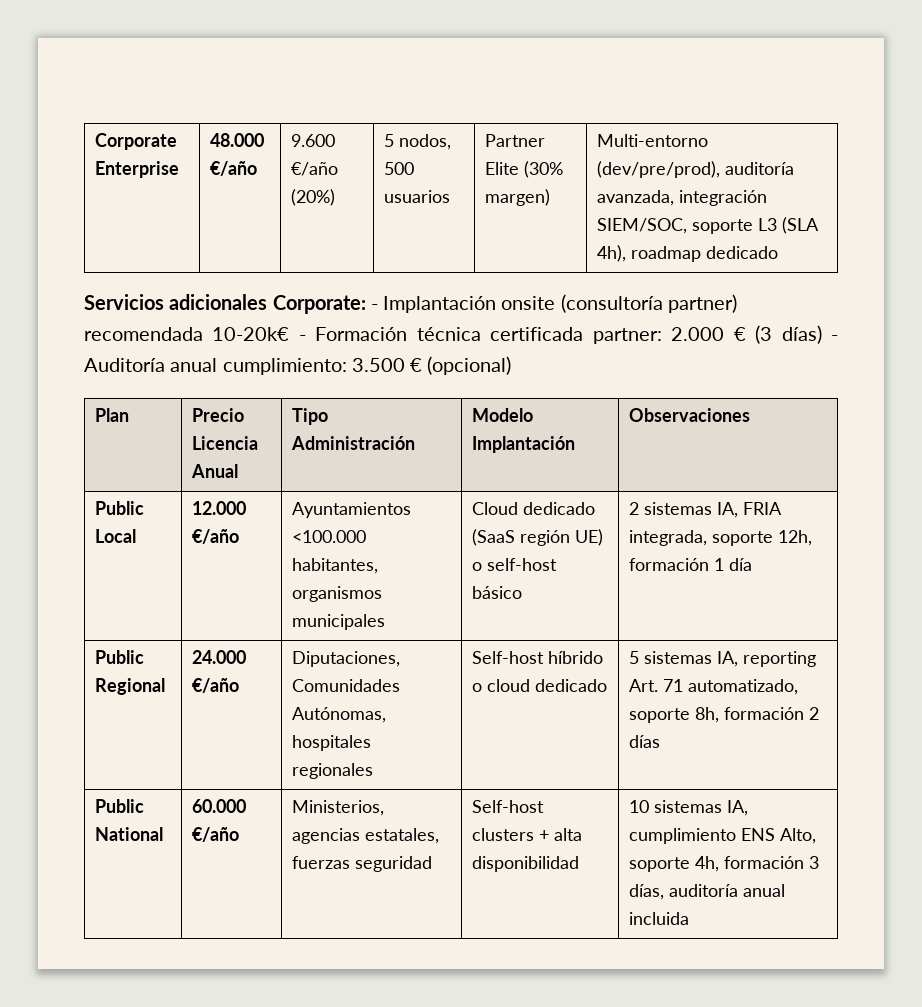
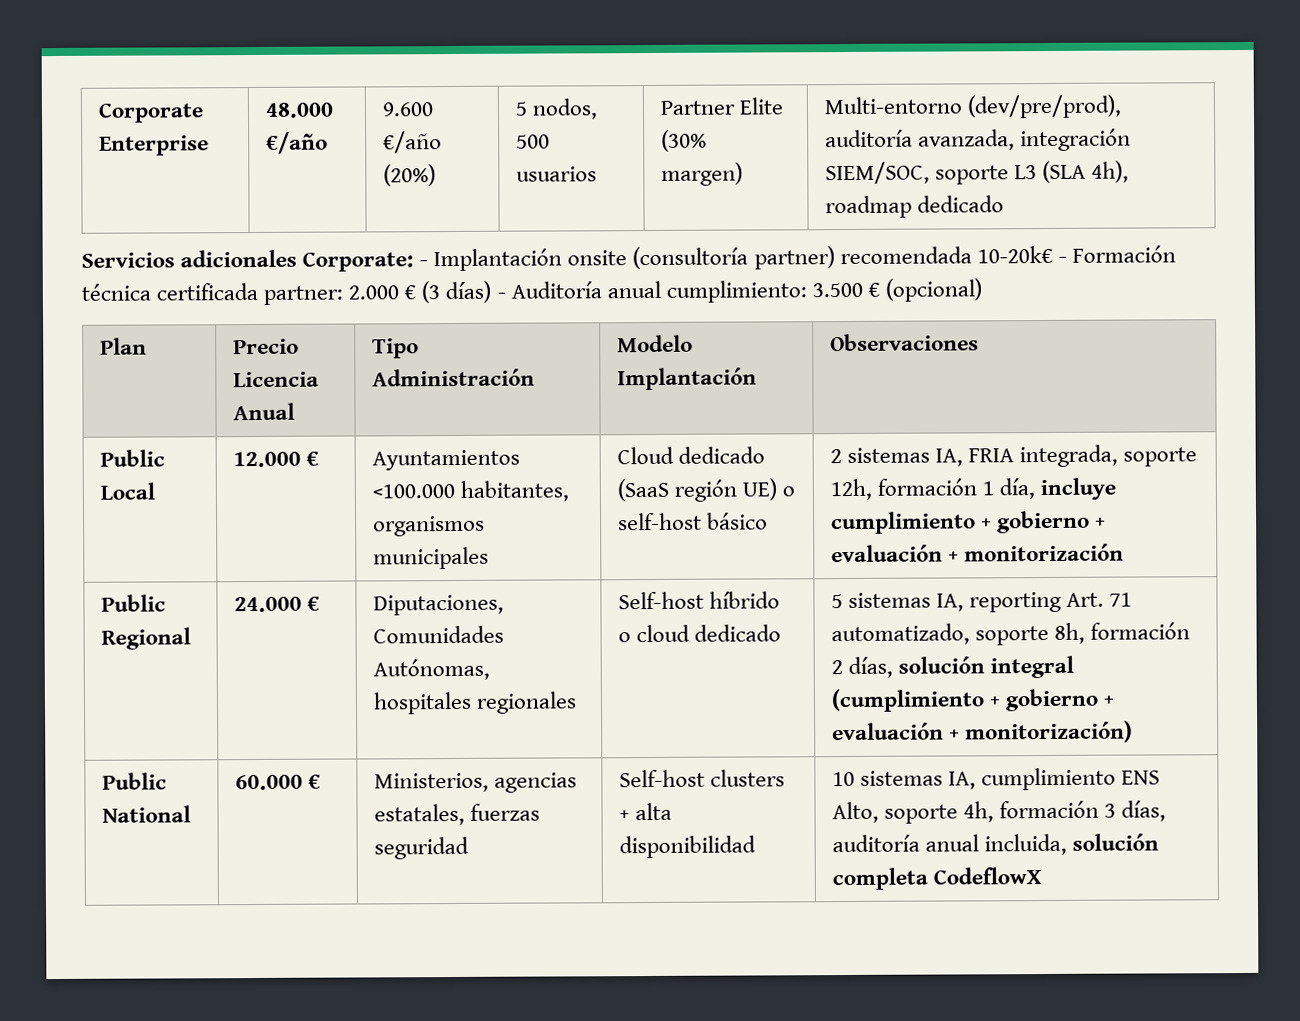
- Public Local | 12.000 €/año | Ayuntamientos <100.000 habitantes, organismos municipales | Cloud dedicado (SaaS región UE) o self-host básico | 2 sistemas IA, FRIA integrada, soporte 12h, formación 1 día
+ Public Local | 12.000 € | Ayuntamientos <100.000 habitantes, organismos municipales | Cloud dedicado (SaaS región UE) o self-host básico | 2 sistemas IA, FRIA integrada, soporte 12h, formación 1 día, incluye cumplimiento + gobierno + evaluación + monitorización
- Public Regional | 24.000 €/año | Diputaciones, Comunidades Autónomas, hospitales regionales | Self-host híbrido o cloud dedicado | 5 sistemas IA, reporting Art. 71 automatizado, soporte 8h, formación 2 días
+ Public Regional | 24.000 € | Diputaciones, Comunidades Autónomas, hospitales regionales | Self-host híbrido o cloud dedicado | 5 sistemas IA, reporting Art. 71 automatizado, soporte 8h, formación 2 días, solución integral (cumplimiento + gobierno + evaluación + monitorización)
- Public National | 60.000 €/año | Ministerios, agencias estatales, fuerzas seguridad | Self-host clusters + alta disponibilidad | 10 sistemas IA, cumplimiento ENS Alto, soporte 4h, formación 3 días, auditoría anual incluida
+ Public National | 60.000 € | Ministerios, agencias estatales, fuerzas seguridad | Self-host clusters + alta disponibilidad | 10 sistemas IA, cumplimiento ENS Alto, soporte 4h, formación 3 días, auditoría anual incluida, solución completa CodeflowX

